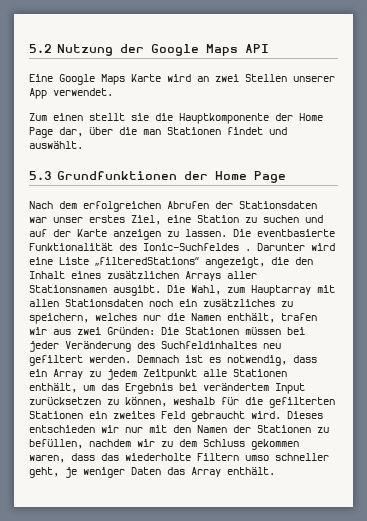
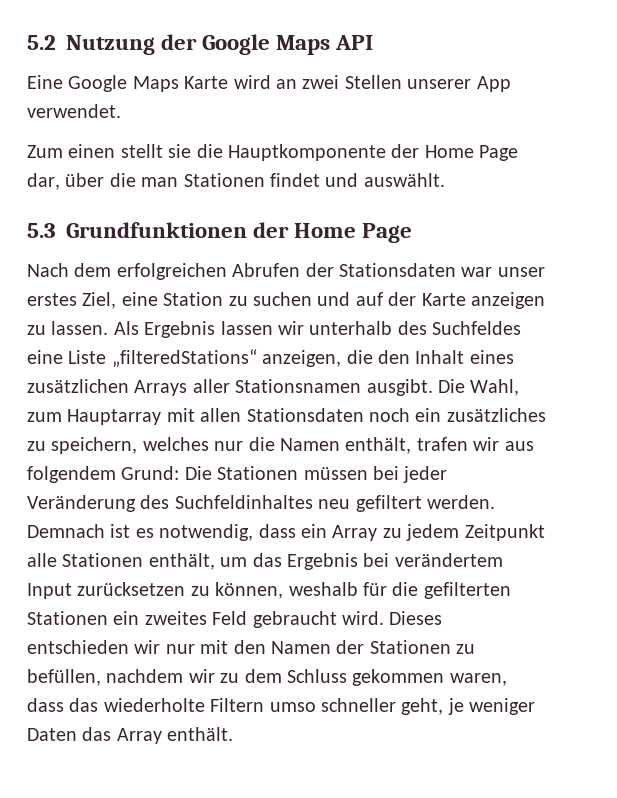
- Die eventbasierte Funktionalität des Ionic-Suchfeldes . Darunter wird eine Liste „filteredStations“ angezeigt, die den Inhalt eines zusätzlichen Arrays aller Stationsnamen ausgibt.
+ Als Ergebnis lassen wir unterhalb des Suchfeldes eine Liste „filteredStations“ anzeigen, die den Inhalt eines zusätzlichen Arrays aller Stationsnamen ausgibt.
- Die Wahl, zum Hauptarray mit allen Stationsdaten noch ein zusätzliches zu speichern, welches nur die Namen enthält, trafen wir aus zwei Gründen: Die Stationen müssen bei jeder Veränderung des Suchfeldinhaltes neu gefiltert werden.
+ Die Wahl, zum Hauptarray mit allen Stationsdaten noch ein zusätzliches zu speichern, welches nur die Namen enthält, trafen wir aus folgendem Grund: Die Stationen müssen bei jeder Veränderung des Suchfeldinhaltes neu gefiltert werden.

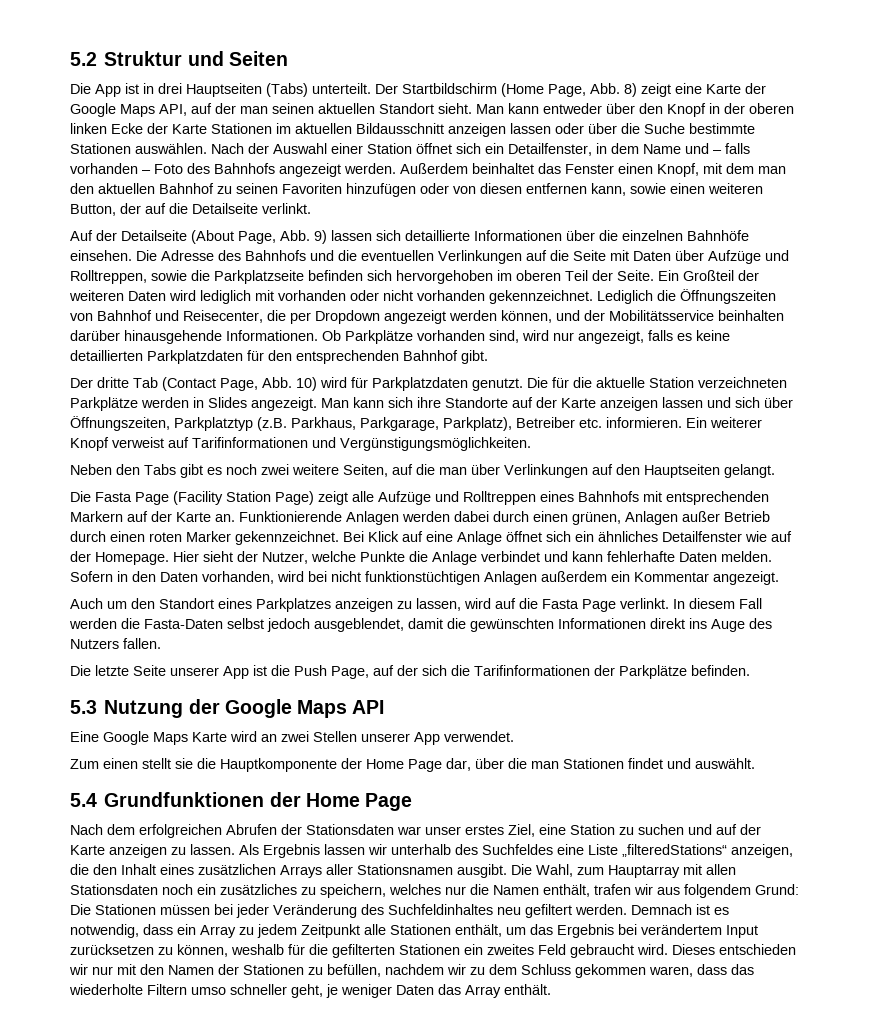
- 5.2 Nutzung der Google Maps API
+ 5.2 Struktur und Seiten
+ Die App ist in drei Hauptseiten (Tabs) unterteilt. Der Startbildschirm (Home Page, Abb. 8) zeigt eine Karte der Google Maps API, auf der man seinen aktuellen Standort sieht. Man kann entweder über den Knopf in der oberen linken Ecke der Karte Stationen im aktuellen Bildausschnitt anzeigen lassen oder über die Suche bestimmte Stationen auswählen. Nach der Auswahl einer Station öffnet sich ein Detailfenster, in dem Name und – falls vorhanden – Foto des Bahnhofs angezeigt werden. Außerdem beinhaltet das Fenster einen Knopf, mit dem man den aktuellen Bahnhof zu seinen Favoriten hinzufügen oder von diesen entfernen kann, sowie einen weiteren Button, der auf die Detailseite verlinkt.
+ Auf der Detailseite (About Page, Abb. 9) lassen sich detaillierte Informationen über die einzelnen Bahnhöfe einsehen. Die Adresse des Bahnhofs und die eventuellen Verlinkungen auf die Seite mit Daten über Aufzüge und Rolltreppen, sowie die Parkplatzseite befinden sich hervorgehoben im oberen Teil der Seite. Ein Großteil der weiteren Daten wird lediglich mit vorhanden oder nicht vorhanden gekennzeichnet. Lediglich die Öffnungszeiten von Bahnhof und Reisecenter, die per Dropdown angezeigt werden können, und der Mobilitätsservice beinhalten darüber hinausgehende Informationen. Ob Parkplätze vorhanden sind, wird nur angezeigt, falls es keine detaillierten Parkplatzdaten für den entsprechenden Bahnhof gibt.
+ Der dritte Tab (Contact Page, Abb. 10) wird für Parkplatzdaten genutzt. Die für die aktuelle Station verzeichneten Parkplätze werden in Slides angezeigt. Man kann sich ihre Standorte auf der Karte anzeigen lassen und sich über Öffnungszeiten, Parkplatztyp (z.B. Parkhaus, Parkgarage, Parkplatz), Betreiber etc. informieren. Ein weiterer Knopf verweist auf Tarifinformationen und Vergünstigungsmöglichkeiten.
+ Neben den Tabs gibt es noch zwei weitere Seiten, auf die man über Verlinkungen auf den Hauptseiten gelangt.
+ Die Fasta Page (Facility Station Page) zeigt alle Aufzüge und Rolltreppen eines Bahnhofs mit entsprechenden Markern auf der Karte an. Funktionierende Anlagen werden dabei durch einen grünen, Anlagen außer Betrieb durch einen roten Marker gekennzeichnet. Bei Klick auf eine Anlage öffnet sich ein ähnliches Detailfenster wie auf der Homepage. Hier sieht der Nutzer, welche Punkte die Anlage verbindet und kann fehlerhafte Daten melden. Sofern in den Daten vorhanden, wird bei nicht funktionstüchtigen Anlagen außerdem ein Kommentar angezeigt.
+ Auch um den Standort eines Parkplatzes anzeigen zu lassen, wird auf die Fasta Page verlinkt. In diesem Fall werden die Fasta-Daten selbst jedoch ausgeblendet, damit die gewünschten Informationen direkt ins Auge des Nutzers fallen.
+ Die letzte Seite unserer App ist die Push Page, auf der sich die Tarifinformationen der Parkplätze befinden.
+ 5.3 Nutzung der Google Maps API
- 5.3 Grundfunktionen der Home Page
+ 5.4 Grundfunktionen der Home Page

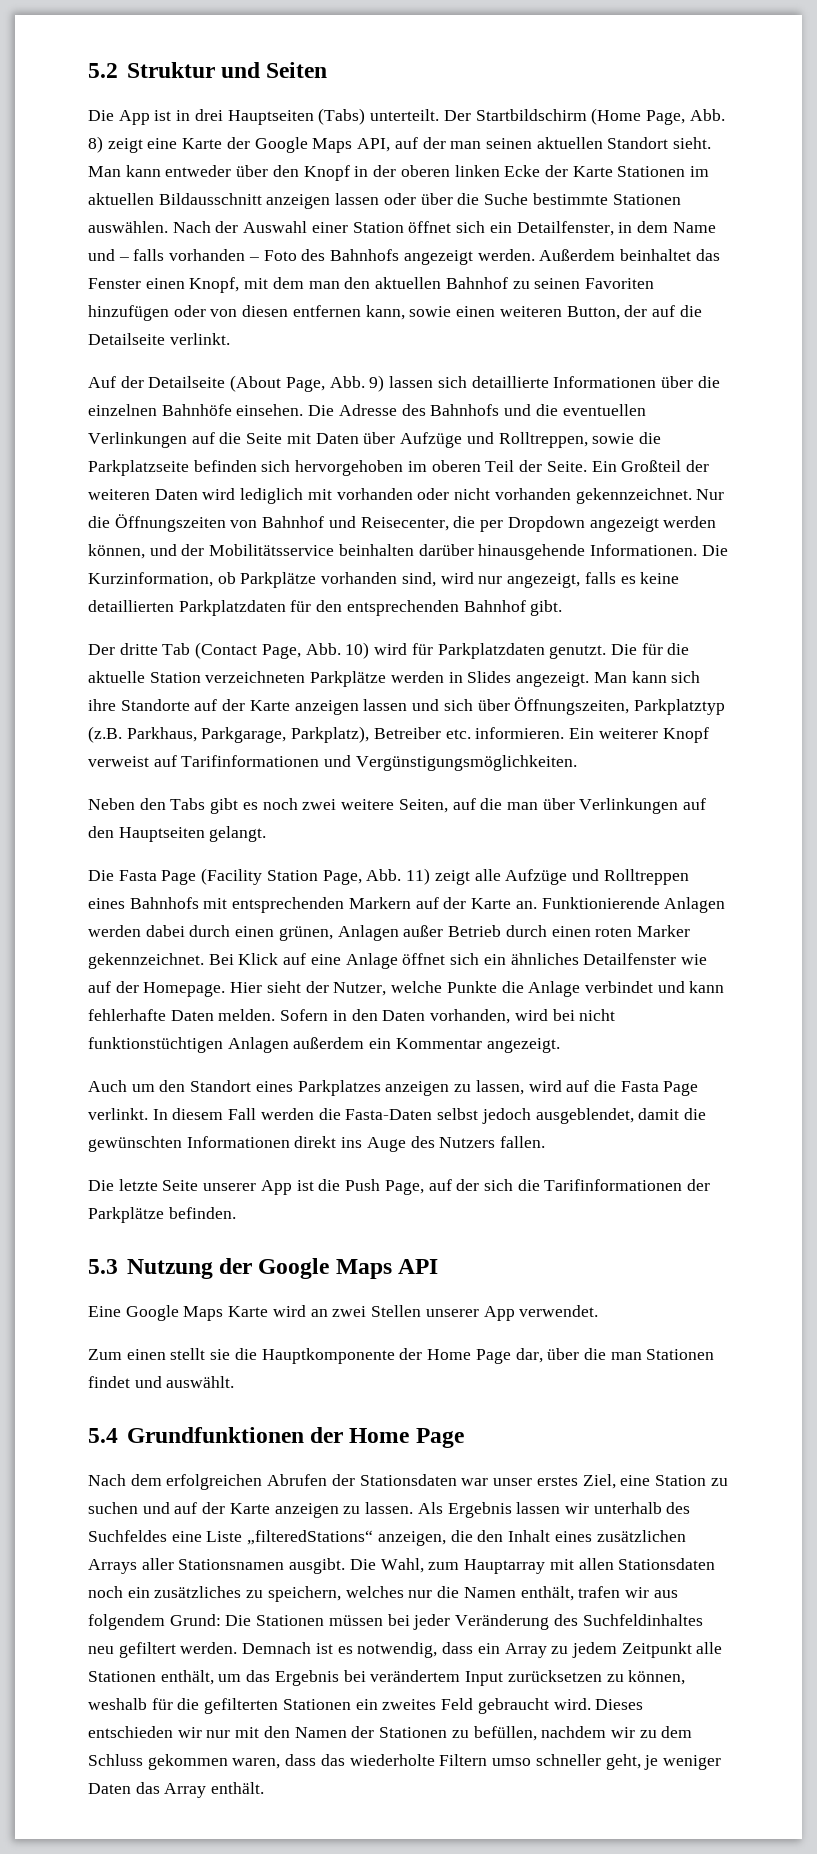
- Lediglich die Öffnungszeiten von Bahnhof und Reisecenter, die per Dropdown angezeigt werden können, und der Mobilitätsservice beinhalten darüber hinausgehende Informationen.
+ Nur die Öffnungszeiten von Bahnhof und Reisecenter, die per Dropdown angezeigt werden können, und der Mobilitätsservice beinhalten darüber hinausgehende Informationen.
- Ob Parkplätze vorhanden sind, wird nur angezeigt, falls es keine detaillierten Parkplatzdaten für den entsprechenden Bahnhof gibt.
+ Die Kurzinformation, ob Parkplätze vorhanden sind, wird nur angezeigt, falls es keine detaillierten Parkplatzdaten für den entsprechenden Bahnhof gibt.
- Die Fasta Page (Facility Station Page) zeigt alle Aufzüge und Rolltreppen eines Bahnhofs mit entsprechenden Markern auf der Karte an.
+ Die Fasta Page (Facility Station Page, Abb. 11) zeigt alle Aufzüge und Rolltreppen eines Bahnhofs mit entsprechenden Markern auf der Karte an.

